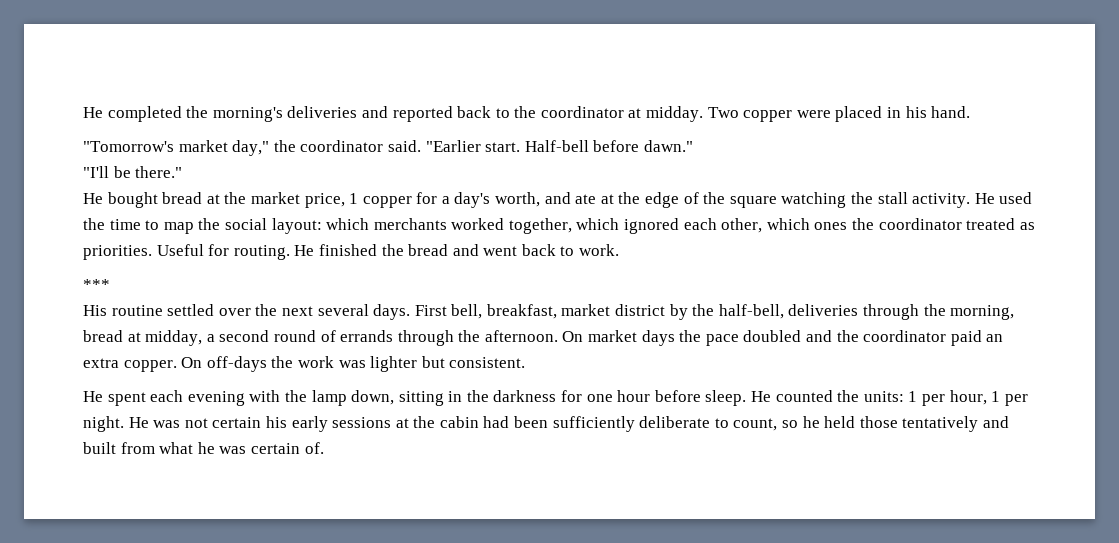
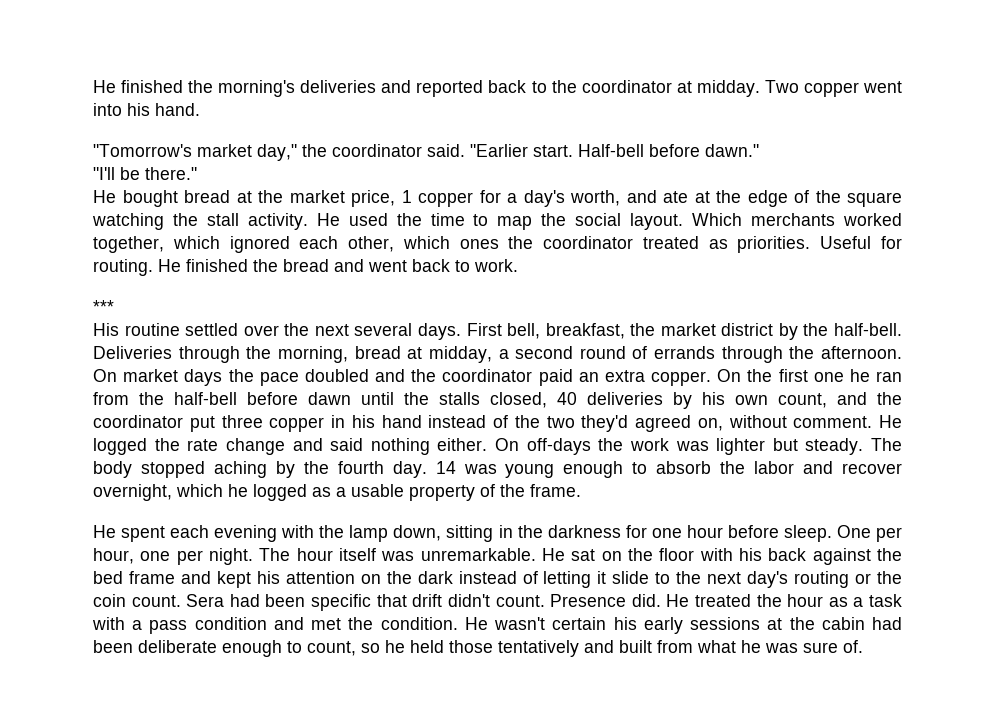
- He completed the morning's deliveries and reported back to the coordinator at midday.
+ He finished the morning's deliveries and reported back to the coordinator at midday.
- Two copper were placed in his hand.
+ Two copper went into his hand.
- He used the time to map the social layout: which merchants worked together, which ignored each other, which ones the coordinator treated as priorities.
+ He used the time to map the social layout. Which merchants worked together, which ignored each other, which ones the coordinator treated as priorities.
- First bell, breakfast, market district by the half-bell, deliveries through the morning, bread at midday, a second round of errands through the afternoon.
+ First bell, breakfast, the market district by the half-bell. Deliveries through the morning, bread at midday, a second round of errands through the afternoon.
- On off-days the work was lighter but consistent.
+ On the first one he ran from the half-bell before dawn until the stalls closed, 40 deliveries by his own count, and the coordinator put three copper in his hand instead of the two they'd agreed on, without comment. He logged the rate change and said nothing either. On off-days the work was lighter but steady. The body stopped aching by the fourth day. 14 was young enough to absorb the labor and recover overnight, which he logged as a usable property of the frame.
- He counted the units: 1 per hour, 1 per night.
+ One per hour, one per night.
- He was not certain his early sessions at the cabin had been sufficiently deliberate to count, so he held those tentatively and built from what he was certain of.
+ The hour itself was unremarkable. He sat on the floor with his back against the bed frame and kept his attention on the dark instead of letting it slide to the next day's routing or the coin count. Sera had been specific that drift didn't count. Presence did. He treated the hour as a task with a pass condition and met the condition. He wasn't certain his early sessions at the cabin had been deliberate enough to count, so he held those tentatively and built from what he was sure of.

